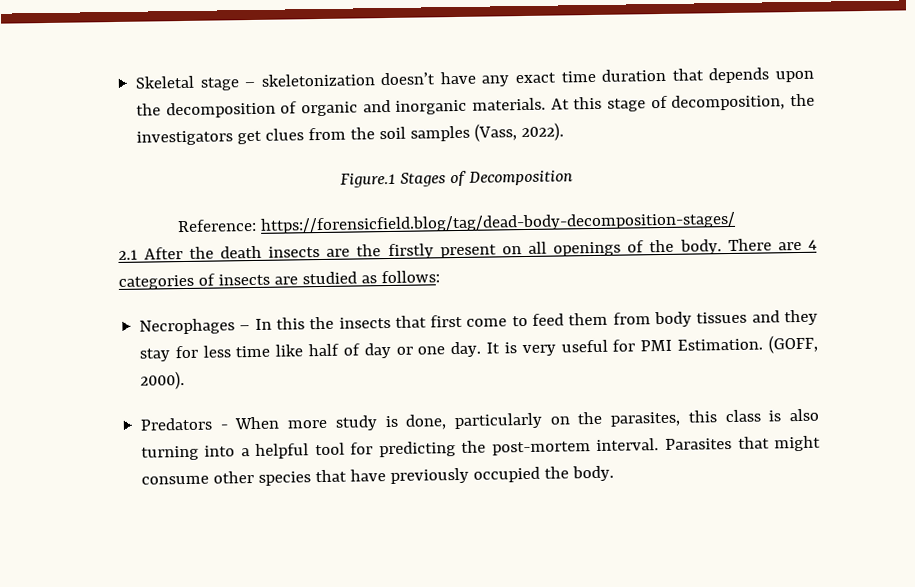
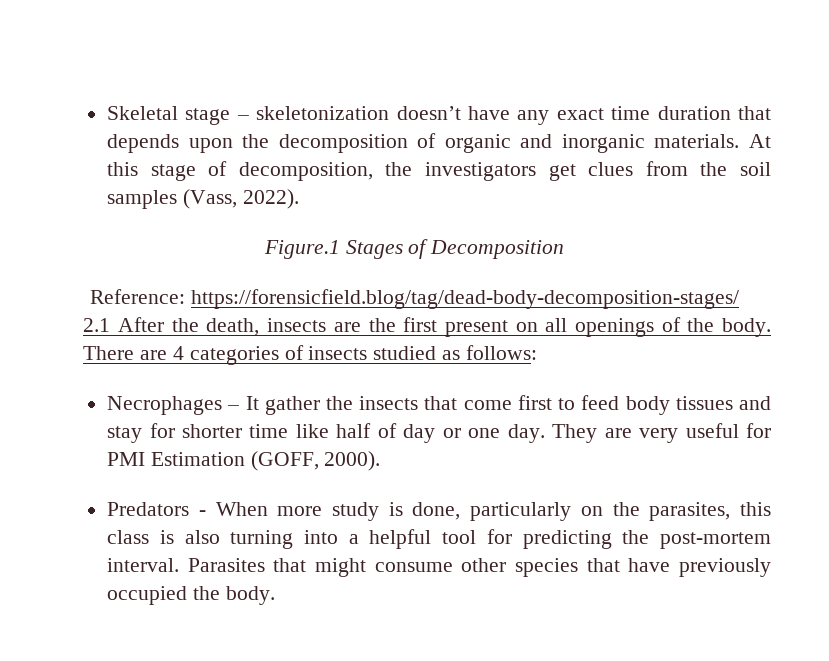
- 2.1 After the death insects are the firstly present on all openings of the body.
+ 2.1 After the death, insects are the first present on all openings of the body.
- There are 4 categories of insects are studied as follows:
+ There are 4 categories of insects studied as follows:
- Necrophages – In this the insects that first come to feed them from body tissues and they stay for less time like half of day or one day.
+ Necrophages – It gather the insects that come first to feed body tissues and stay for shorter time like half of day or one day.
- It is very useful for PMI Estimation. (GOFF, 2000).
+ They are very useful for PMI Estimation (GOFF, 2000).

